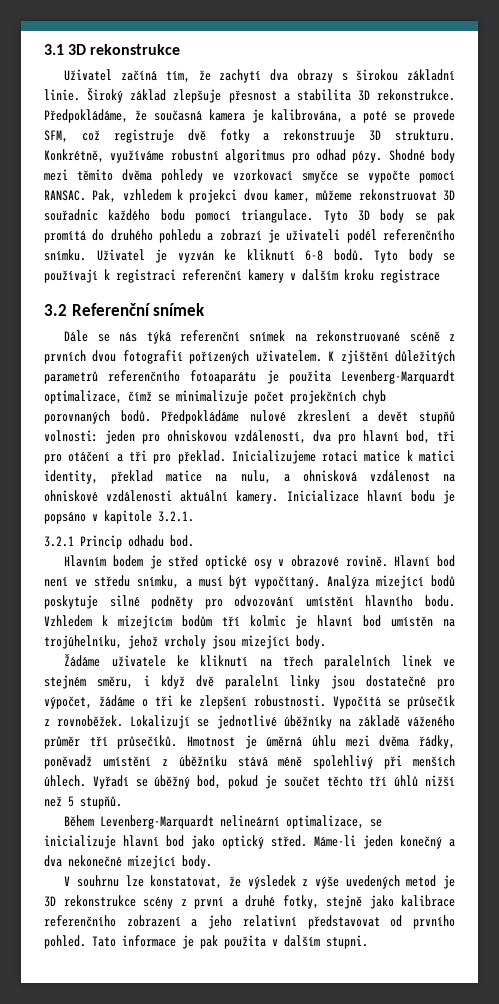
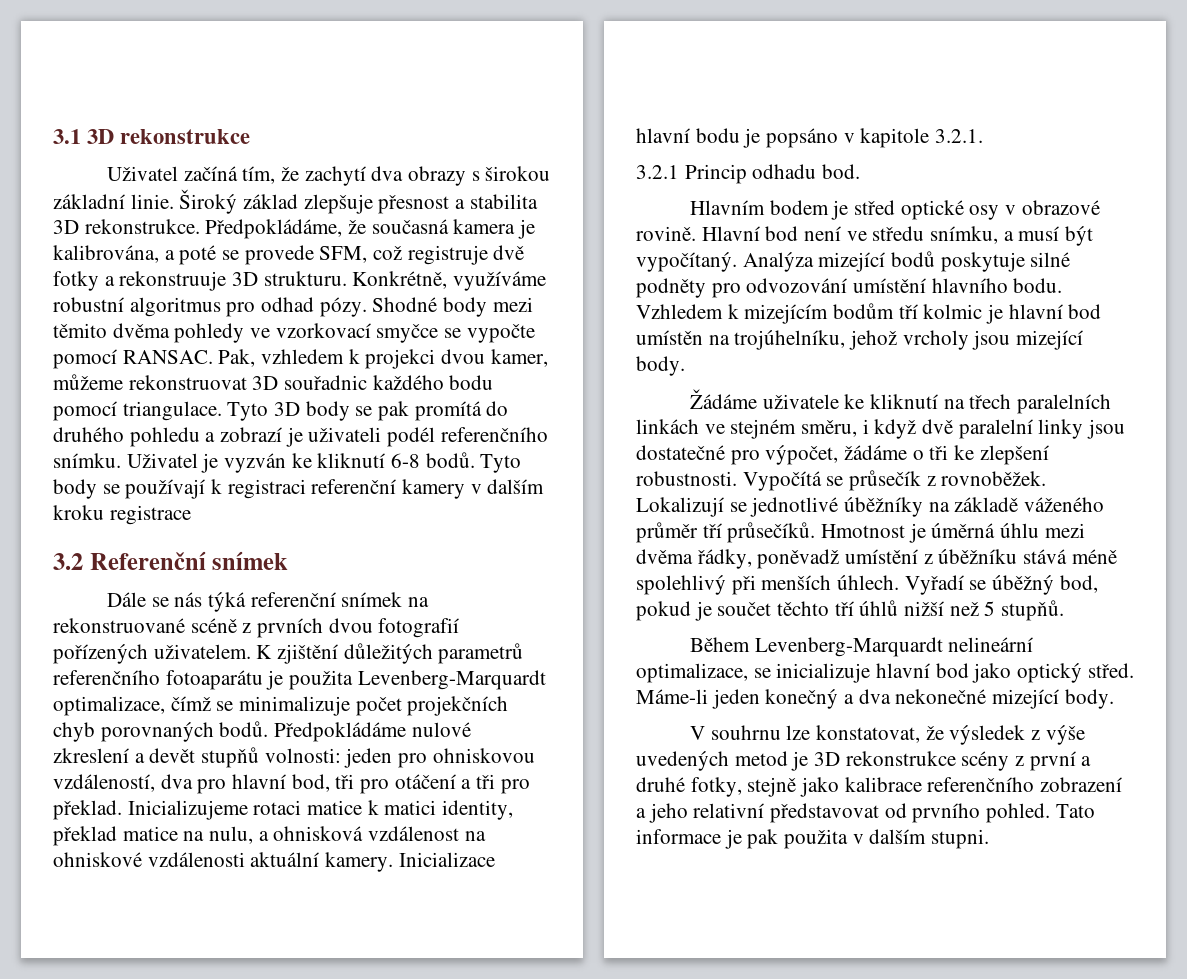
- Žádáme uživatele ke kliknutí na třech paralelních linek ve stejném směru, i když dvě paralelní linky jsou dostatečné pro výpočet, žádáme o tři ke zlepšení robustnosti.
+ Žádáme uživatele ke kliknutí na třech paralelních linkách ve stejném směru, i když dvě paralelní linky jsou dostatečné pro výpočet, žádáme o tři ke zlepšení robustnosti.

